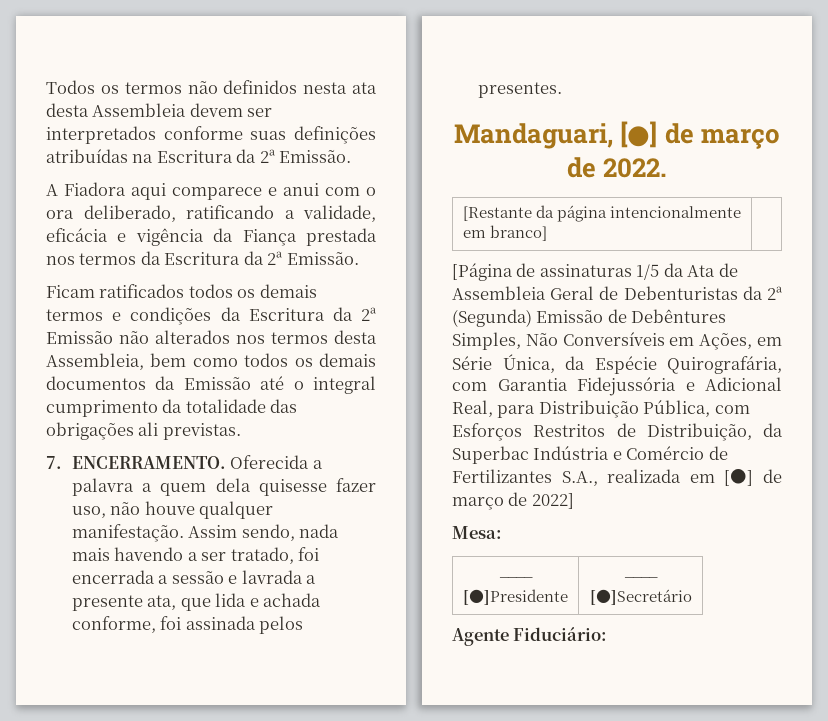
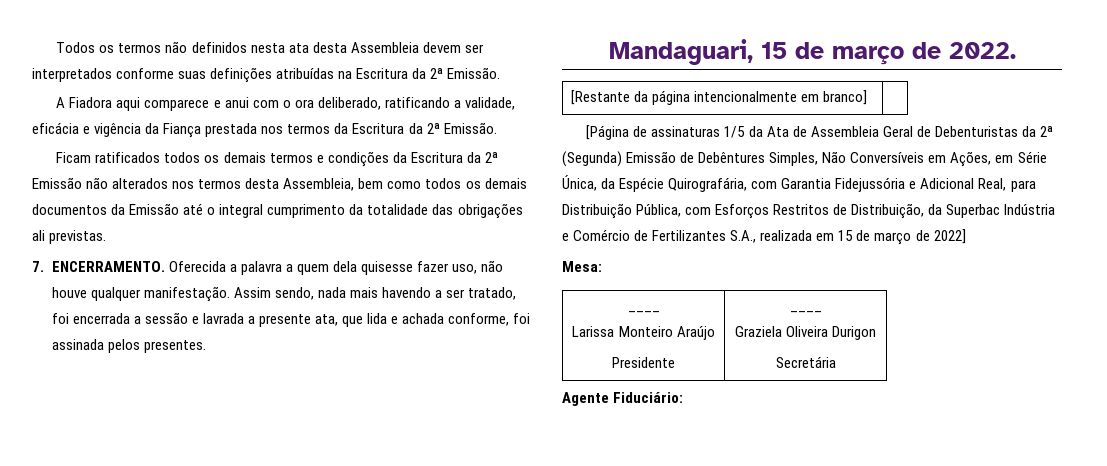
- Mandaguari, [●] de março de 2022.
+ Mandaguari, 15 de março de 2022.
- [Página de assinaturas 1/5 da Ata de Assembleia Geral de Debenturistas da 2ª (Segunda) Emissão de Debêntures Simples, Não Conversíveis em Ações, em Série Única, da Espécie Quirografária, com Garantia Fidejussória e Adicional Real, para Distribuição Pública, com Esforços Restritos de Distribuição, da Superbac Indústria e Comércio de Fertilizantes S.A., realizada em [●] de março de 2022]
+ [Página de assinaturas 1/5 da Ata de Assembleia Geral de Debenturistas da 2ª (Segunda) Emissão de Debêntures Simples, Não Conversíveis em Ações, em Série Única, da Espécie Quirografária, com Garantia Fidejussória e Adicional Real, para Distribuição Pública, com Esforços Restritos de Distribuição, da Superbac Indústria e Comércio de Fertilizantes S.A., realizada em 15 de março de 2022]
  Mesa:
  ____
- [●]Presidente | ____
- [●]Secretário
+ Larissa Monteiro Araújo
+ Presidente | ____
+ Graziela Oliveira Durigon
+ Secretária

